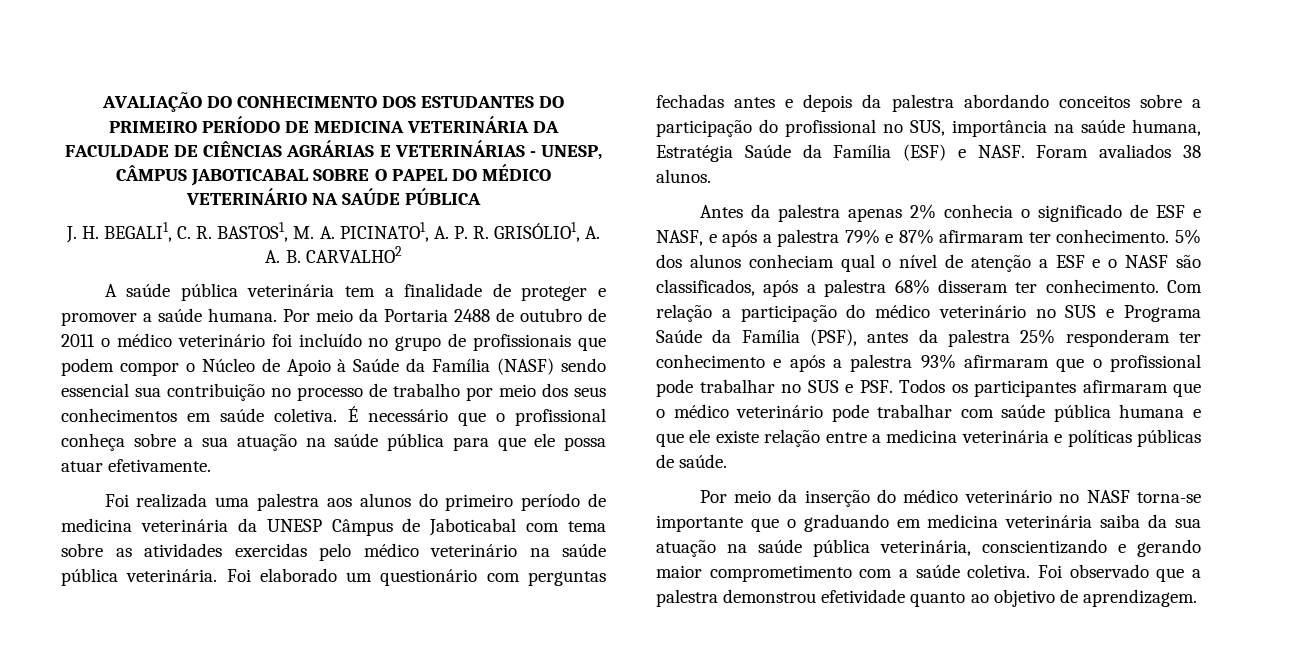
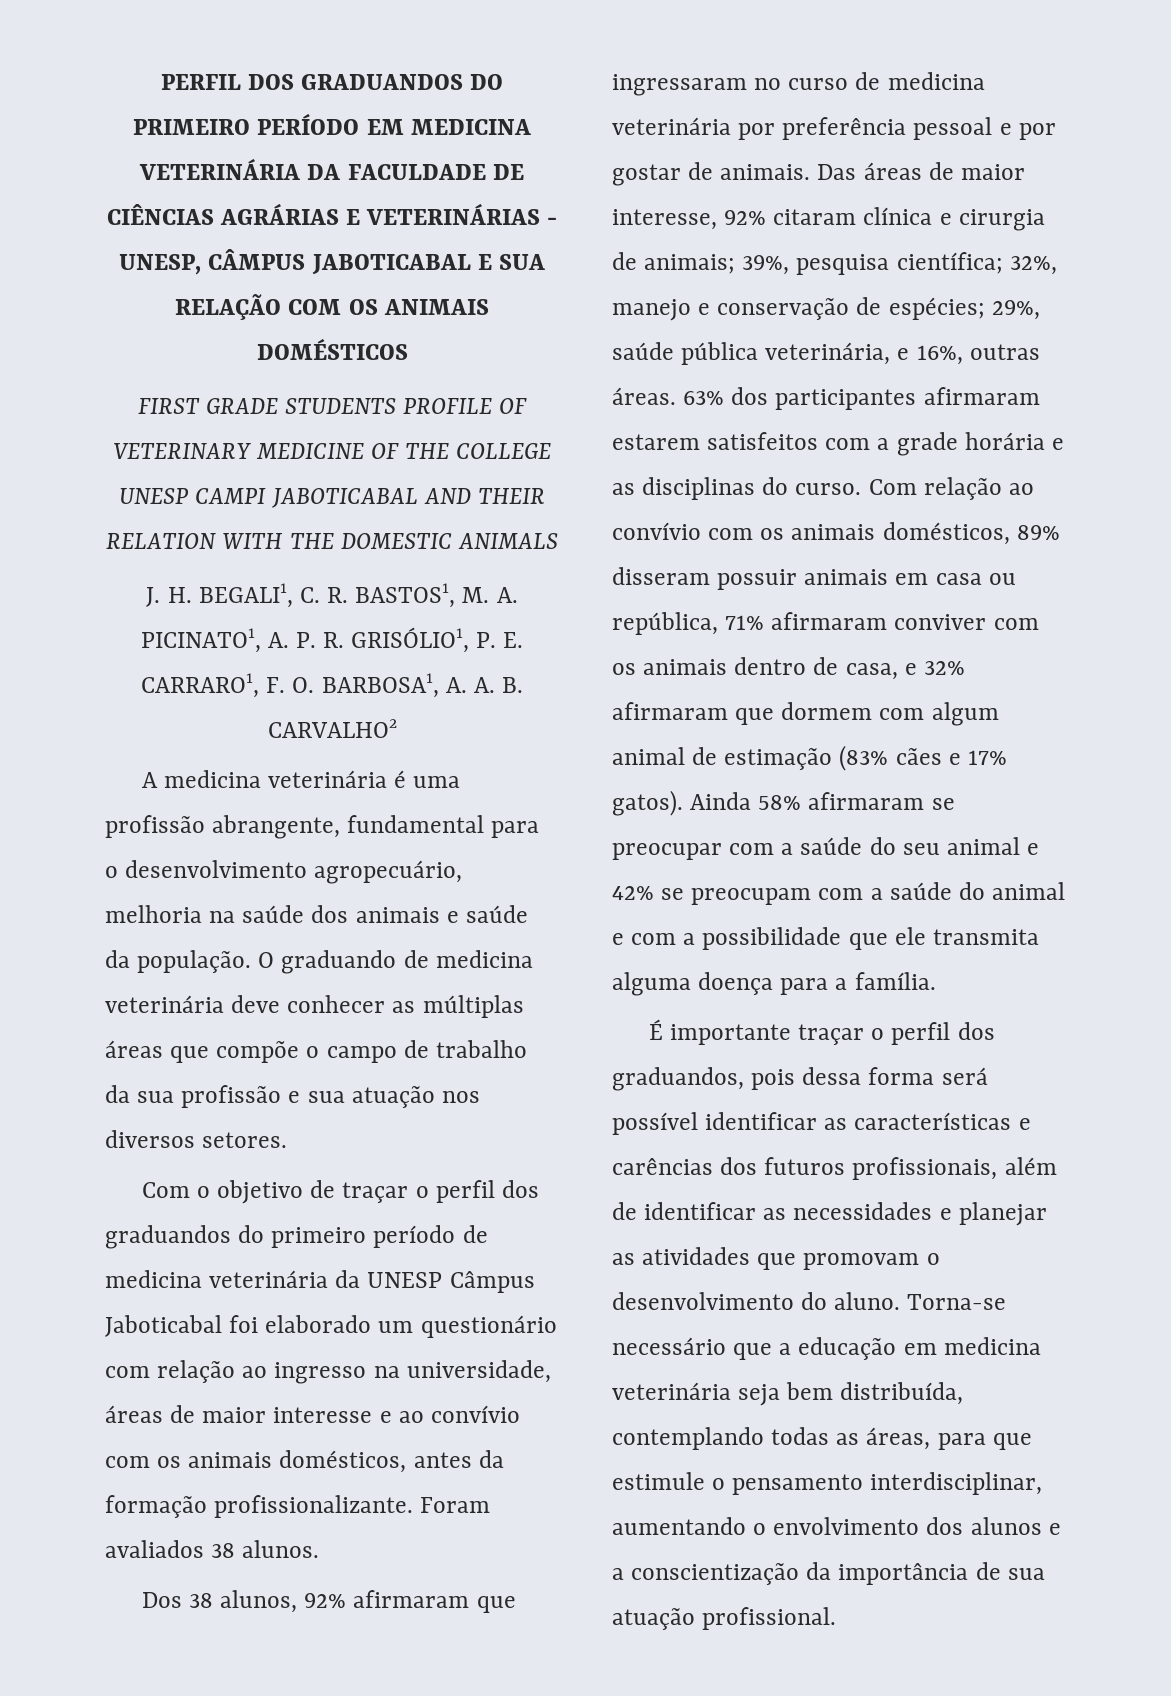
- AVALIAÇÃO DO CONHECIMENTO DOS ESTUDANTES DO PRIMEIRO PERÍODO DE MEDICINA VETERINÁRIA DA FACULDADE DE CIÊNCIAS AGRÁRIAS E VETERINÁRIAS - UNESP, CÂMPUS JABOTICABAL SOBRE O PAPEL DO MÉDICO VETERINÁRIO NA SAÚDE PÚBLICA
+ PERFIL DOS GRADUANDOS DO PRIMEIRO PERÍODO EM MEDICINA VETERINÁRIA DA FACULDADE DE CIÊNCIAS AGRÁRIAS E VETERINÁRIAS - UNESP, CÂMPUS JABOTICABAL E SUA RELAÇÃO COM OS ANIMAIS DOMÉSTICOS
+ FIRST GRADE STUDENTS PROFILE OF VETERINARY MEDICINE OF THE COLLEGE UNESP CAMPI JABOTICABAL AND THEIR RELATION WITH THE DOMESTIC ANIMALS
- J. H. BEGALI1, C. R. BASTOS1, M. A. PICINATO1, A. P. R. GRISÓLIO1, A. A. B. CARVALHO2
+ J. H. BEGALI1, C. R. BASTOS1, M. A. PICINATO1, A. P. R. GRISÓLIO1, P. E. CARRARO1, F. O. BARBOSA1, A. A. B. CARVALHO2
- A saúde pública veterinária tem a finalidade de proteger e promover a saúde humana. Por meio da Portaria 2488 de outubro de 2011 o médico veterinário foi incluído no grupo de profissionais que podem compor o Núcleo de Apoio à Saúde da Família (NASF) sendo essencial sua contribuição no processo de trabalho por meio dos seus conhecimentos em saúde coletiva. É necessário que o profissional conheça sobre a sua atuação na saúde pública para que ele possa atuar efetivamente.
- Foi realizada uma palestra aos alunos do primeiro período de medicina veterinária da UNESP Câmpus de Jaboticabal com tema sobre as atividades exercidas pelo médico veterinário na saúde pública veterinária. Foi elaborado um questionário com perguntas fechadas antes e depois da palestra abordando conceitos sobre a participação do profissional no SUS, importância na saúde humana, Estratégia Saúde da Família (ESF) e NASF. Foram avaliados 38 alunos.
- Antes da palestra apenas 2% conhecia o significado de ESF e NASF, e após a palestra 79% e 87% afirmaram ter conhecimento. 5% dos alunos conheciam qual o nível de atenção a ESF e o NASF são classificados, após a palestra 68% disseram ter conhecimento. Com relação a participação do médico veterinário no SUS e Programa Saúde da Família (PSF), antes da palestra 25% responderam ter conhecimento e após a palestra 93% afirmaram que o profissional pode trabalhar no SUS e PSF. Todos os participantes afirmaram que o médico veterinário pode trabalhar com saúde pública humana e que ele existe relação entre a medicina veterinária e políticas públicas de saúde.
- Por meio da inserção do médico veterinário no NASF torna-se importante que o graduando em medicina veterinária saiba da sua atuação na saúde pública veterinária, conscientizando e gerando maior comprometimento com a saúde coletiva. Foi observado que a palestra demonstrou efetividade quanto ao objetivo de aprendizagem.
+ A medicina veterinária é uma profissão abrangente, fundamental para o desenvolvimento agropecuário, melhoria na saúde dos animais e saúde da população. O graduando de medicina veterinária deve conhecer as múltiplas áreas que compõe o campo de trabalho da sua profissão e sua atuação nos diversos setores.
+ Com o objetivo de traçar o perfil dos graduandos do primeiro período de medicina veterinária da UNESP Câmpus Jaboticabal foi elaborado um questionário com relação ao ingresso na universidade, áreas de maior interesse e ao convívio com os animais domésticos, antes da formação profissionalizante. Foram avaliados 38 alunos.
+ Dos 38 alunos, 92% afirmaram que ingressaram no curso de medicina veterinária por preferência pessoal e por gostar de animais. Das áreas de maior interesse, 92% citaram clínica e cirurgia de animais; 39%, pesquisa científica; 32%, manejo e conservação de espécies; 29%, saúde pública veterinária, e 16%, outras áreas. 63% dos participantes afirmaram estarem satisfeitos com a grade horária e as disciplinas do curso. Com relação ao convívio com os animais domésticos, 89% disseram possuir animais em casa ou república, 71% afirmaram conviver com os animais dentro de casa, e 32% afirmaram que dormem com algum animal de estimação (83% cães e 17% gatos). Ainda 58% afirmaram se preocupar com a saúde do seu animal e 42% se preocupam com a saúde do animal e com a possibilidade que ele transmita alguma doença para a família.
+ É importante traçar o perfil dos graduandos, pois dessa forma será possível identificar as características e carências dos futuros profissionais, além de identificar as necessidades e planejar as atividades que promovam o desenvolvimento do aluno. Torna-se necessário que a educação em medicina veterinária seja bem distribuída, contemplando todas as áreas, para que estimule o pensamento interdisciplinar, aumentando o envolvimento dos alunos e a conscientização da importância de sua atuação profissional.

